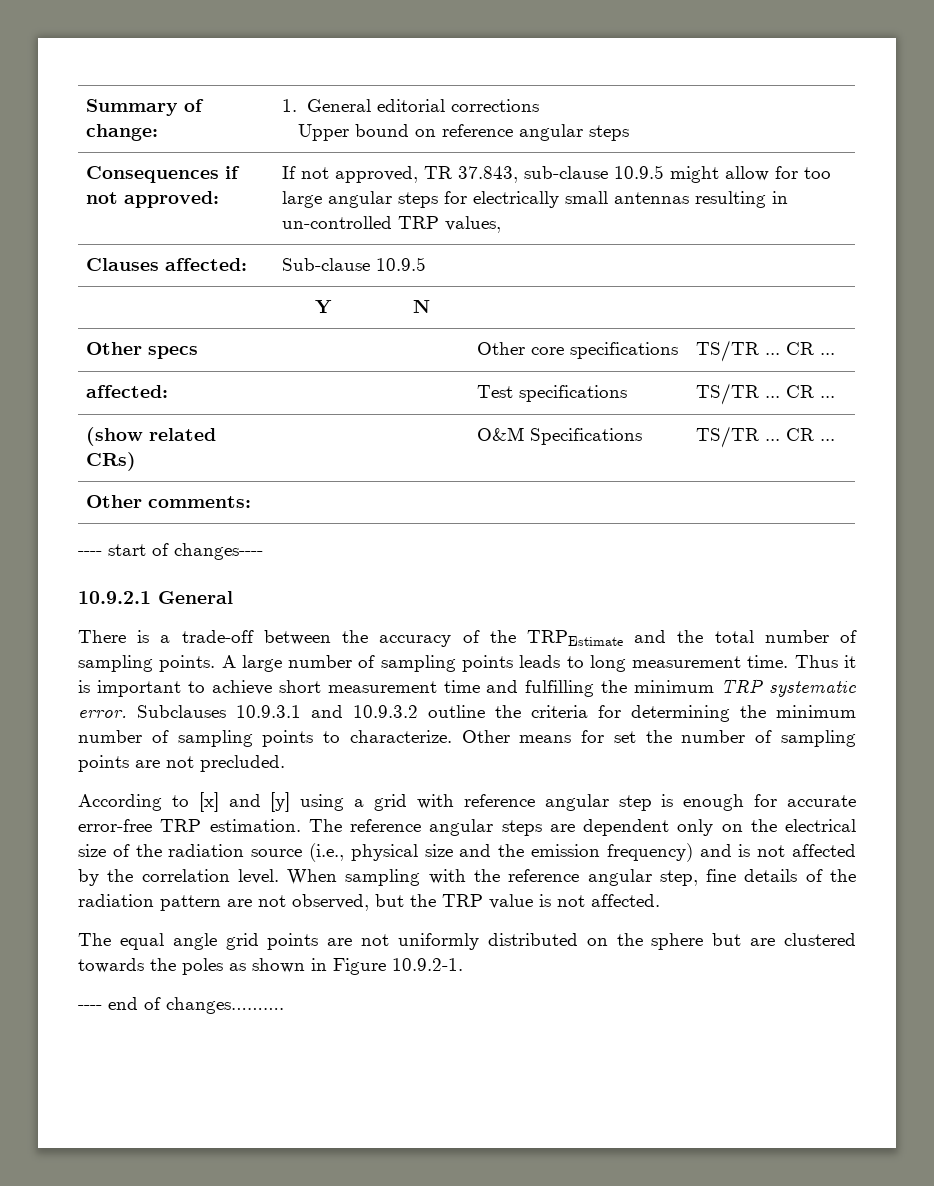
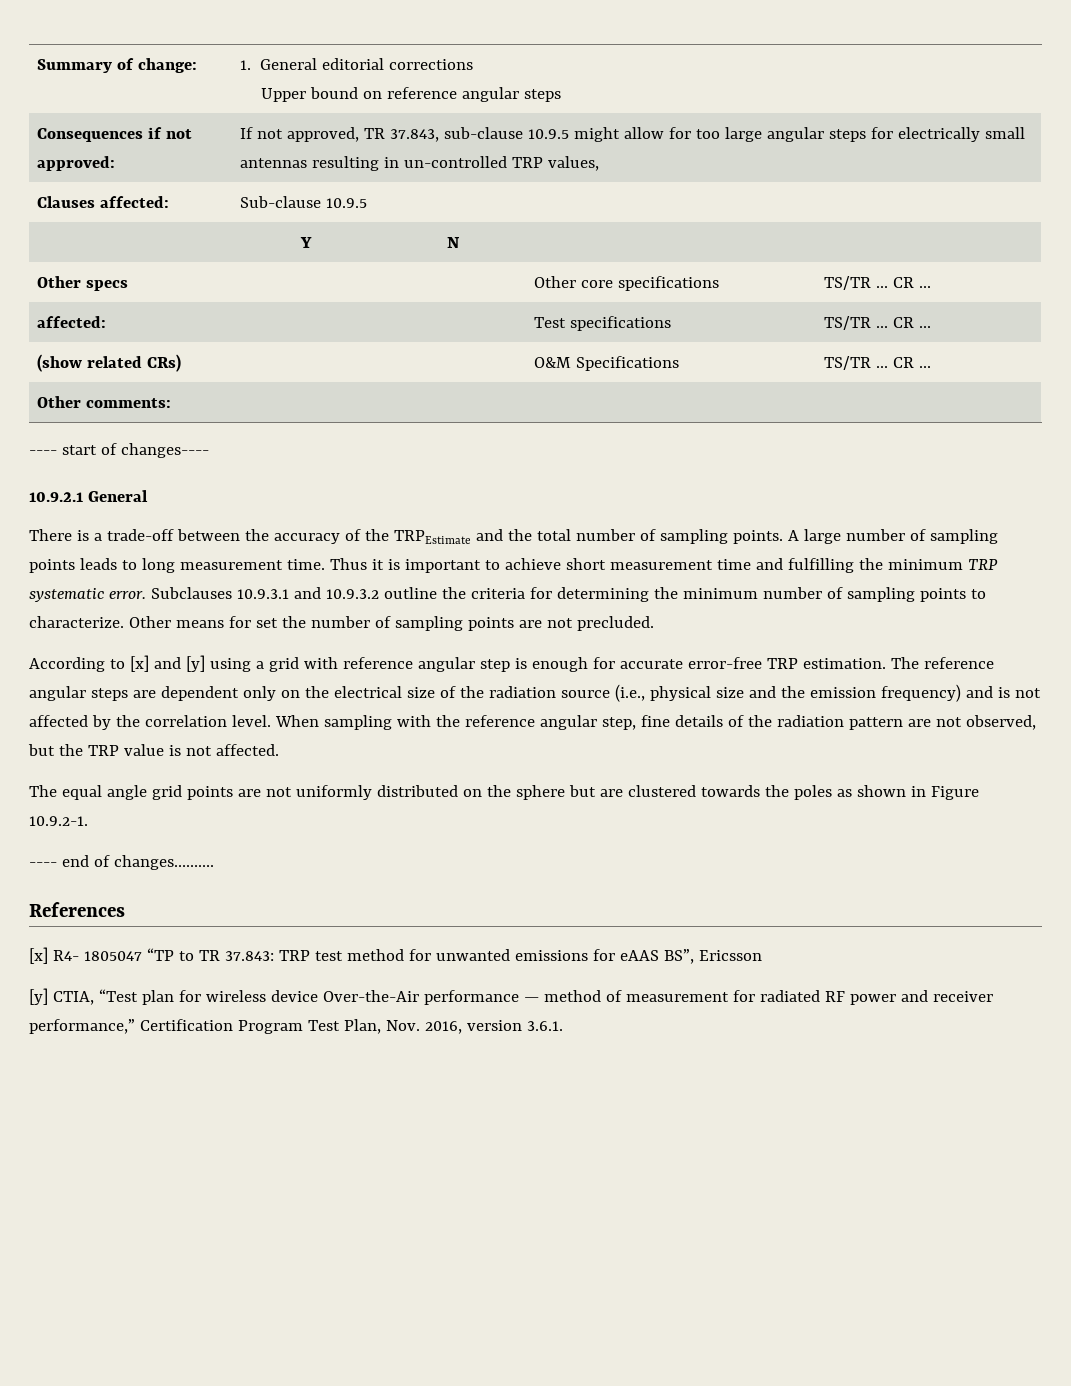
+ References
+ [x] R4- 1805047 “TP to TR 37.843: TRP test method for unwanted emissions for eAAS BS”, Ericsson
+ [y] CTIA, “Test plan for wireless device Over-the-Air performance — method of measurement for radiated RF power and receiver performance,” Certification Program Test Plan, Nov. 2016, version 3.6.1.

